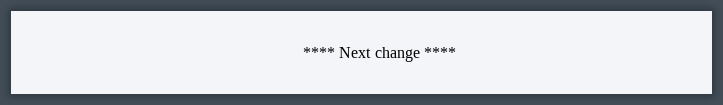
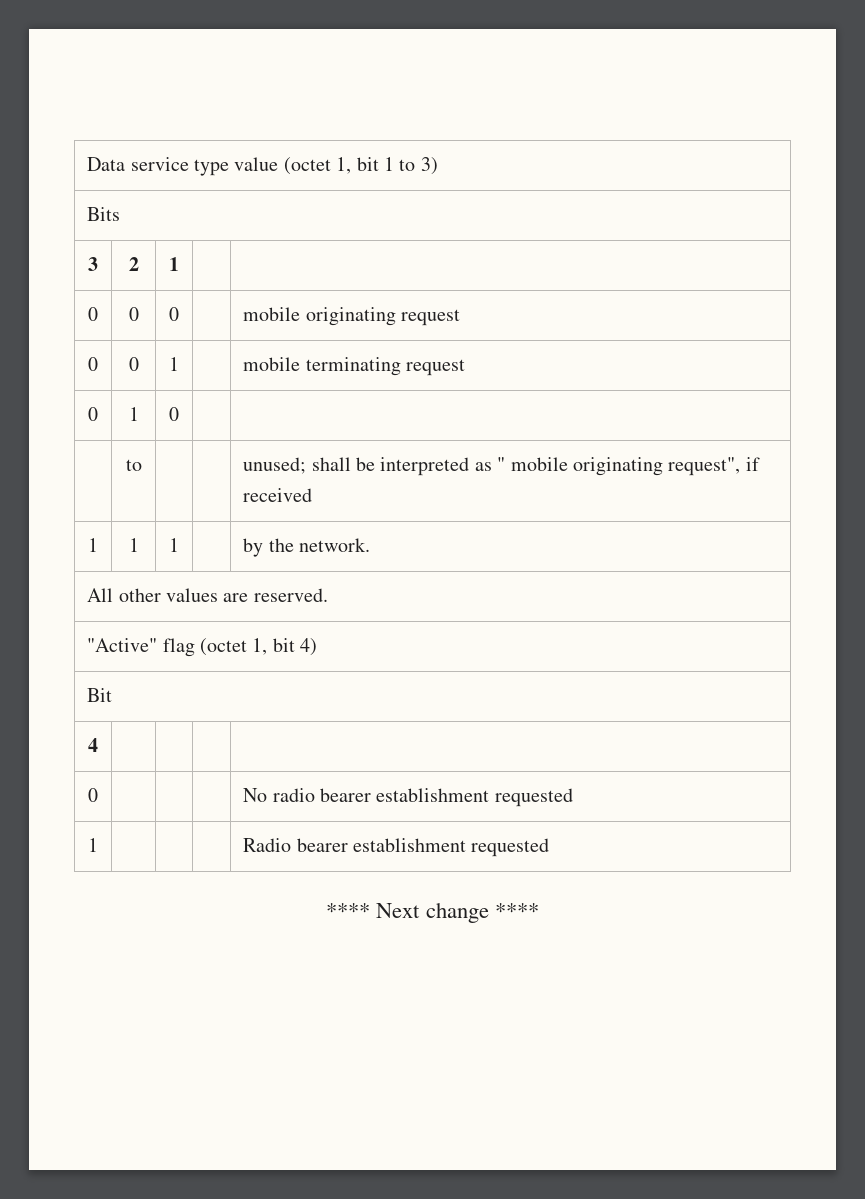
+ Data service type value (octet 1, bit 1 to 3)
+ Bits
+ 3 | 2 | 1 | |
+ 0 | 0 | 0 | | mobile originating request
+ 0 | 0 | 1 | | mobile terminating request
+ 0 | 1 | 0 | |
+ | to | | | unused; shall be interpreted as " mobile originating request", if received
+ 1 | 1 | 1 | | by the network.
+ All other values are reserved.
+ "Active" flag (octet 1, bit 4)
+ Bit
+ 4 | | | |
+ 0 | | | | No radio bearer establishment requested
+ 1 | | | | Radio bearer establishment requested

